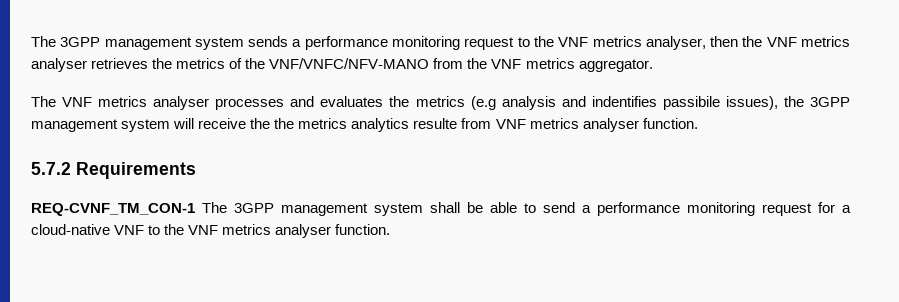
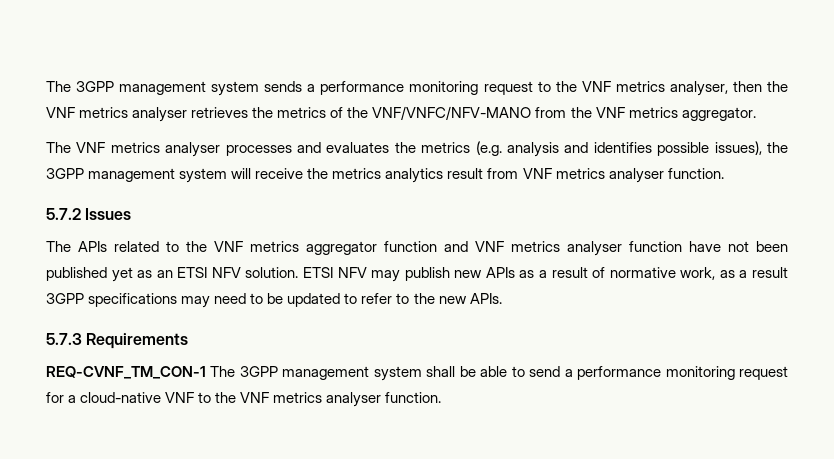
- The VNF metrics analyser processes and evaluates the metrics (e.g analysis and indentifies passibile issues), the 3GPP management system will receive the the metrics analytics resulte from VNF metrics analyser function.
+ The VNF metrics analyser processes and evaluates the metrics (e.g. analysis and identifies possible issues), the 3GPP management system will receive the metrics analytics result from VNF metrics analyser function.
- 5.7.2 Requirements
+ 5.7.2 Issues
+ The APIs related to the VNF metrics aggregator function and VNF metrics analyser function have not been published yet as an ETSI NFV solution. ETSI NFV may publish new APIs as a result of normative work, as a result 3GPP specifications may need to be updated to refer to the new APIs.
+ 5.7.3 Requirements

